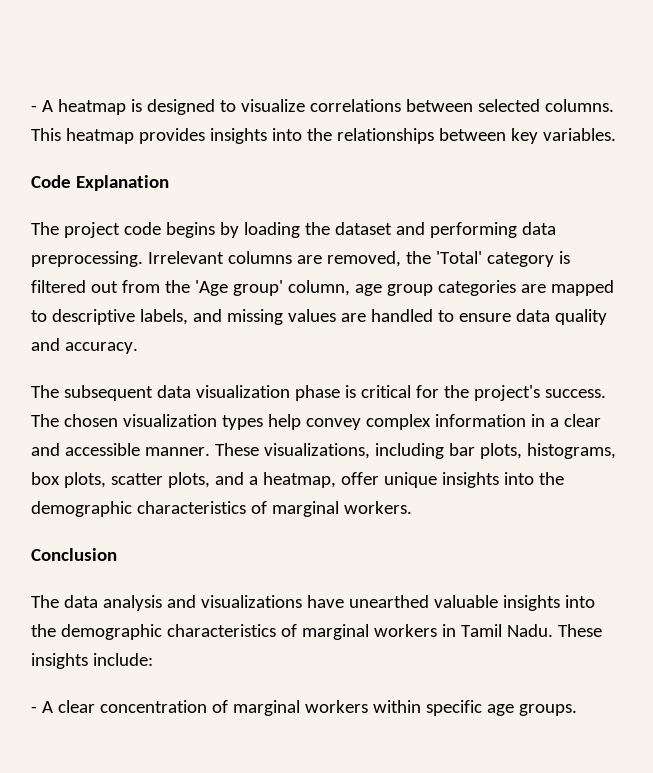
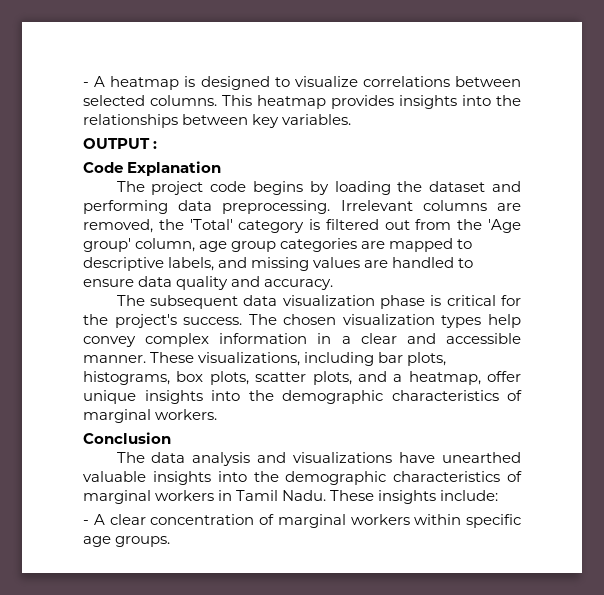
+ OUTPUT :

